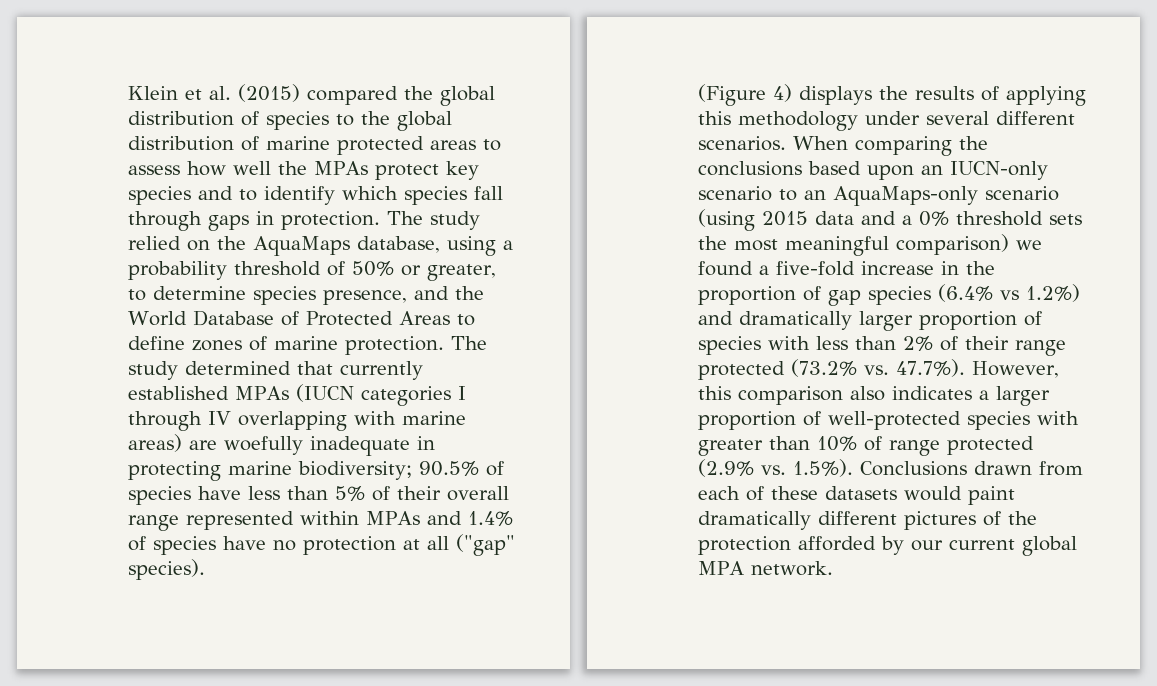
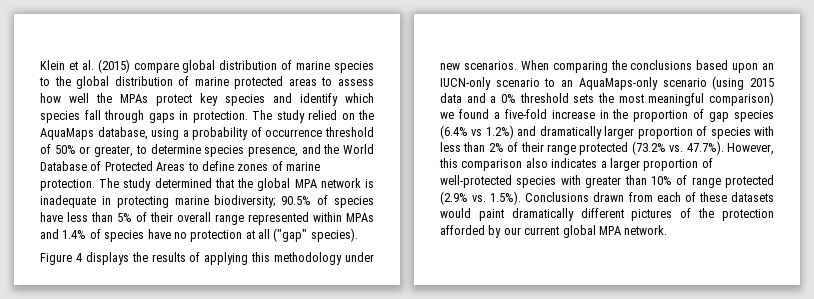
- Klein et al. (2015) compared the global distribution of species to the global distribution of marine protected areas to assess how well the MPAs protect key species and to identify which species fall through gaps in protection.
+ Klein et al. (2015) compare global distribution of marine species to the global distribution of marine protected areas to assess how well the MPAs protect key species and identify which species fall through gaps in protection.
- The study relied on the AquaMaps database, using a probability threshold of 50% or greater, to determine species presence, and the World Database of Protected Areas to define zones of marine protection.
+ The study relied on the AquaMaps database, using a probability of occurrence threshold of 50% or greater, to determine species presence, and the World Database of Protected Areas to define zones of marine protection.
- The study determined that currently established MPAs (IUCN categories I through IV overlapping with marine areas) are woefully inadequate in protecting marine biodiversity; 90.5% of species have less than 5% of their overall range represented within MPAs and 1.4% of species have no protection at all ("gap" species).
+ The study determined that the global MPA network is inadequate in protecting marine biodiversity; 90.5% of species have less than 5% of their overall range represented within MPAs and 1.4% of species have no protection at all ("gap" species).
- (Figure 4) displays the results of applying this methodology under several different scenarios.
+ Figure 4 displays the results of applying this methodology under new scenarios.

